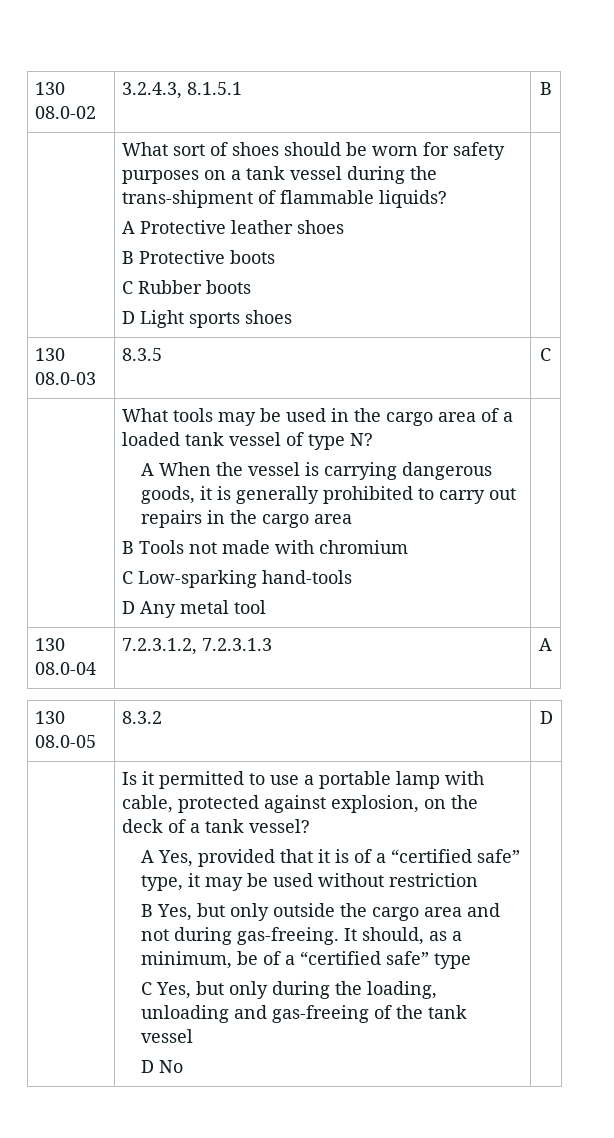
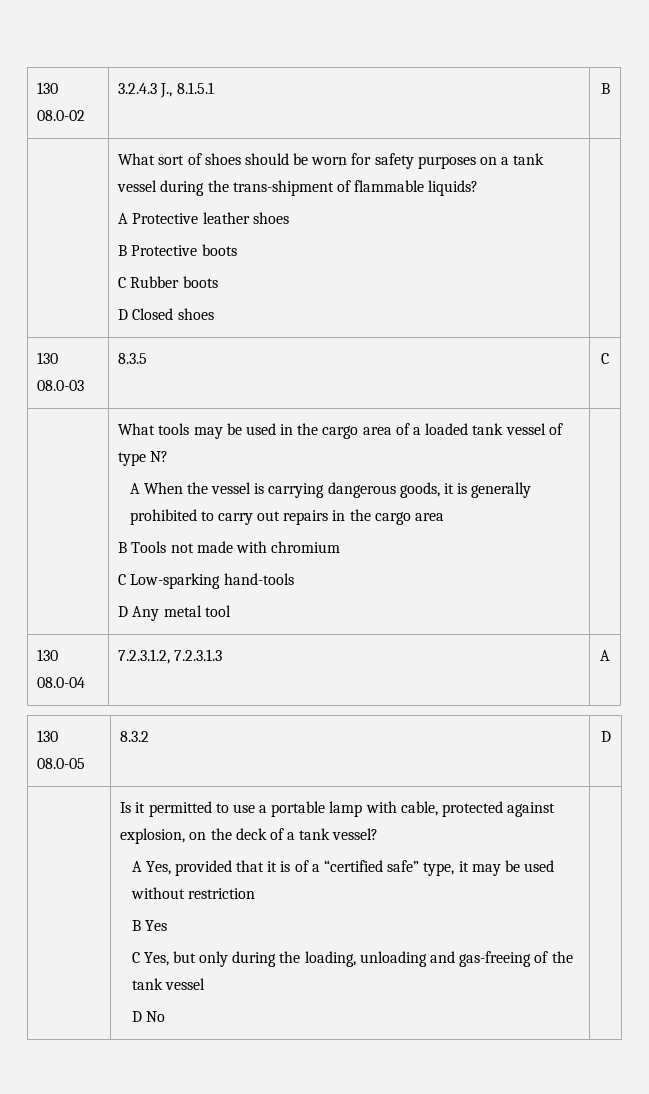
- 130 08.0-02 | 3.2.4.3, 8.1.5.1 | B
+ 130 08.0-02 | 3.2.4.3 J., 8.1.5.1 | B
  | What sort of shoes should be worn for safety purposes on a tank vessel during the trans-shipment of flammable liquids?
  A Protective leather shoes
  B Protective boots
  C Rubber boots
- D Light sports shoes |
+ D Closed shoes |
- B Yes, but only outside the cargo area and not during gas-freeing. It should, as a minimum, be of a “certified safe” type
+ B Yes

